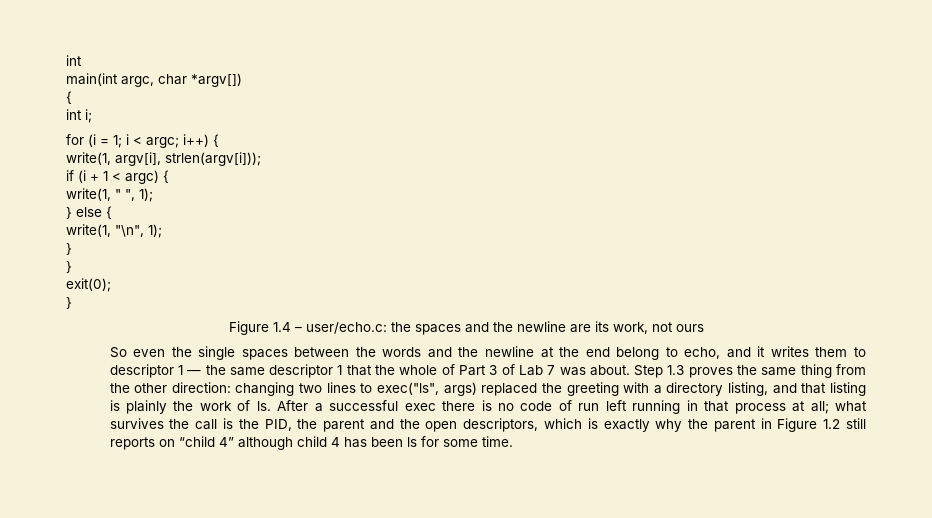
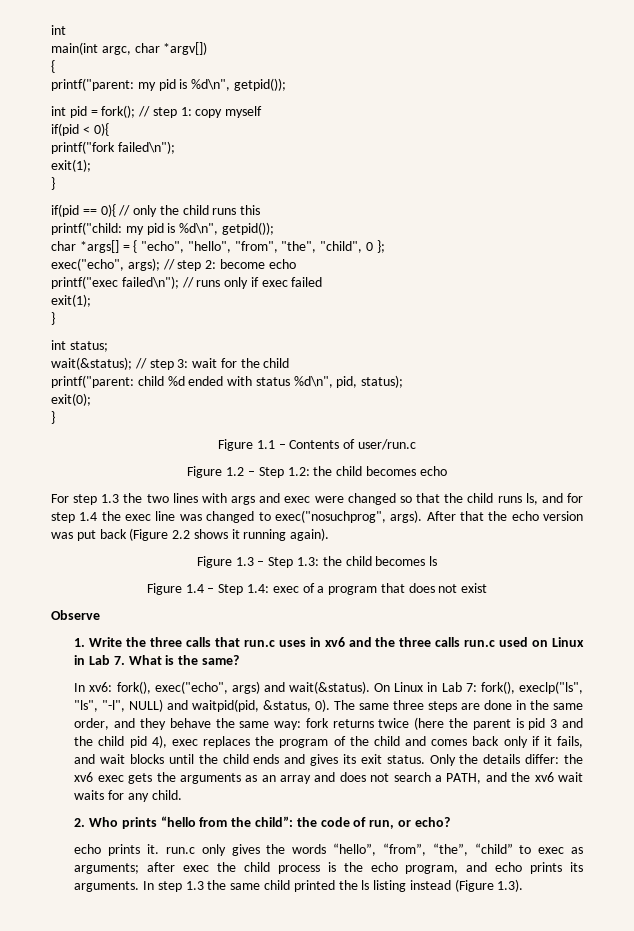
- int i;
- for (i = 1; i < argc; i++) {
- write(1, argv[i], strlen(argv[i]));
- if (i + 1 < argc) {
- write(1, " ", 1);
- } else {
- write(1, "\n", 1);
+ printf("parent: my pid is %d\n", getpid());
+ int pid = fork(); // step 1: copy myself
+ if(pid < 0){
+ printf("fork failed\n");
+ exit(1);
  }
+ if(pid == 0){ // only the child runs this
+ printf("child: my pid is %d\n", getpid());
+ char *args[] = { "echo", "hello", "from", "the", "child", 0 };
+ exec("echo", args); // step 2: become echo
+ printf("exec failed\n"); // runs only if exec failed
+ exit(1);
  }
+ int status;
+ wait(&status); // step 3: wait for the child
+ printf("parent: child %d ended with status %d\n", pid, status);
  exit(0);
  }
- Figure 1.4 – user/echo.c: the spaces and the newline are its work, not ours
- So even the single spaces between the words and the newline at the end belong to echo, and it writes them to descriptor 1 — the same descriptor 1 that the whole of Part 3 of Lab 7 was about. Step 1.3 proves the same thing from the other direction: changing two lines to exec("ls", args) replaced the greeting with a directory listing, and that listing is plainly the work of ls. After a successful exec there is no code of run left running in that process at all; what survives the call is the PID, the parent and the open descriptors, which is exactly why the parent in Figure 1.2 still reports on “child 4” although child 4 has been ls for some time.
+ Figure 1.1 – Contents of user/run.c
+ Figure 1.2 – Step 1.2: the child becomes echo
+ For step 1.3 the two lines with args and exec were changed so that the child runs ls, and for step 1.4 the exec line was changed to exec("nosuchprog", args). After that the echo version was put back (Figure 2.2 shows it running again).
+ Figure 1.3 – Step 1.3: the child becomes ls
+ Figure 1.4 – Step 1.4: exec of a program that does not exist
+ Observe
+ 1. Write the three calls that run.c uses in xv6 and the three calls run.c used on Linux in Lab 7. What is the same?
+ In xv6: fork(), exec("echo", args) and wait(&status). On Linux in Lab 7: fork(), execlp("ls", "ls", "-l", NULL) and waitpid(pid, &status, 0). The same three steps are done in the same order, and they behave the same way: fork returns twice (here the parent is pid 3 and the child pid 4), exec replaces the program of the child and comes back only if it fails, and wait blocks until the child ends and gives its exit status. Only the details differ: the xv6 exec gets the arguments as an array and does not search a PATH, and the xv6 wait waits for any child.
+ 2. Who prints “hello from the child”: the code of run, or echo?
+ echo prints it. run.c only gives the words “hello”, “from”, “the”, “child” to exec as arguments; after exec the child process is the echo program, and echo prints its arguments. In step 1.3 the same child printed the ls listing instead (Figure 1.3).

